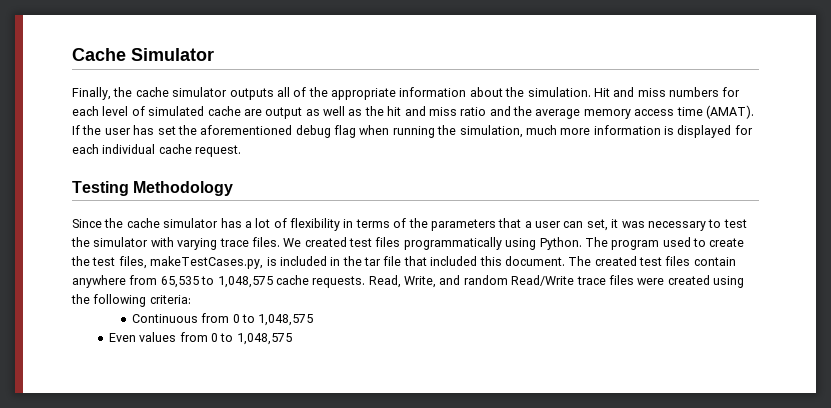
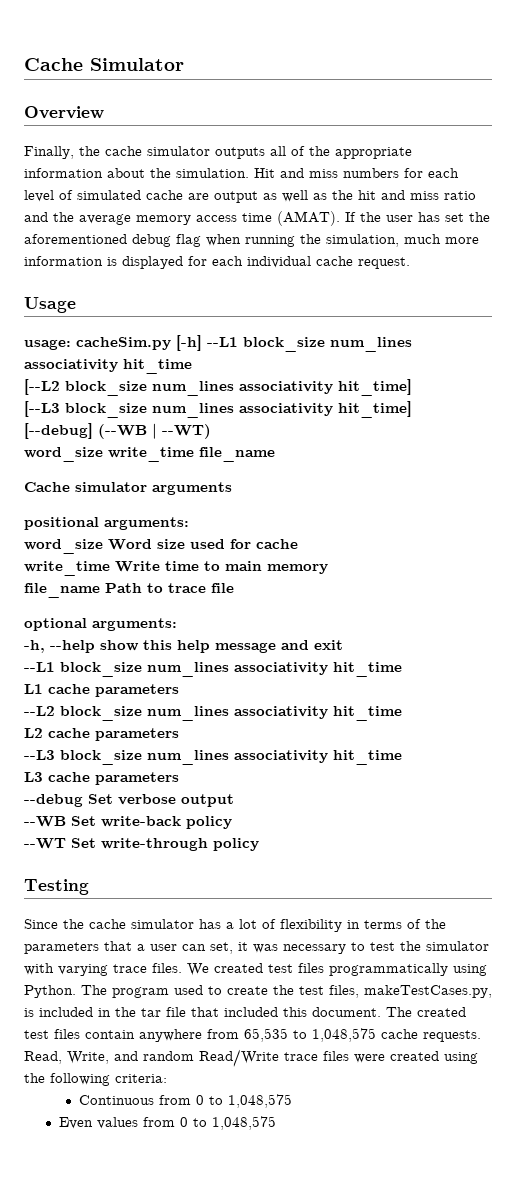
+ Overview
+ Usage
+ usage: cacheSim.py [-h] --L1 block_size num_lines associativity hit_time
+ [--L2 block_size num_lines associativity hit_time]
+ [--L3 block_size num_lines associativity hit_time]
+ [--debug] (--WB | --WT)
+ word_size write_time file_name
+ Cache simulator arguments
+ positional arguments:
+ word_size Word size used for cache
+ write_time Write time to main memory
+ file_name Path to trace file
+ optional arguments:
+ -h, --help show this help message and exit
+ --L1 block_size num_lines associativity hit_time
+ L1 cache parameters
+ --L2 block_size num_lines associativity hit_time
+ L2 cache parameters
+ --L3 block_size num_lines associativity hit_time
+ L3 cache parameters
+ --debug Set verbose output
+ --WB Set write-back policy
+ --WT Set write-through policy
- Testing Methodology
+ Testing

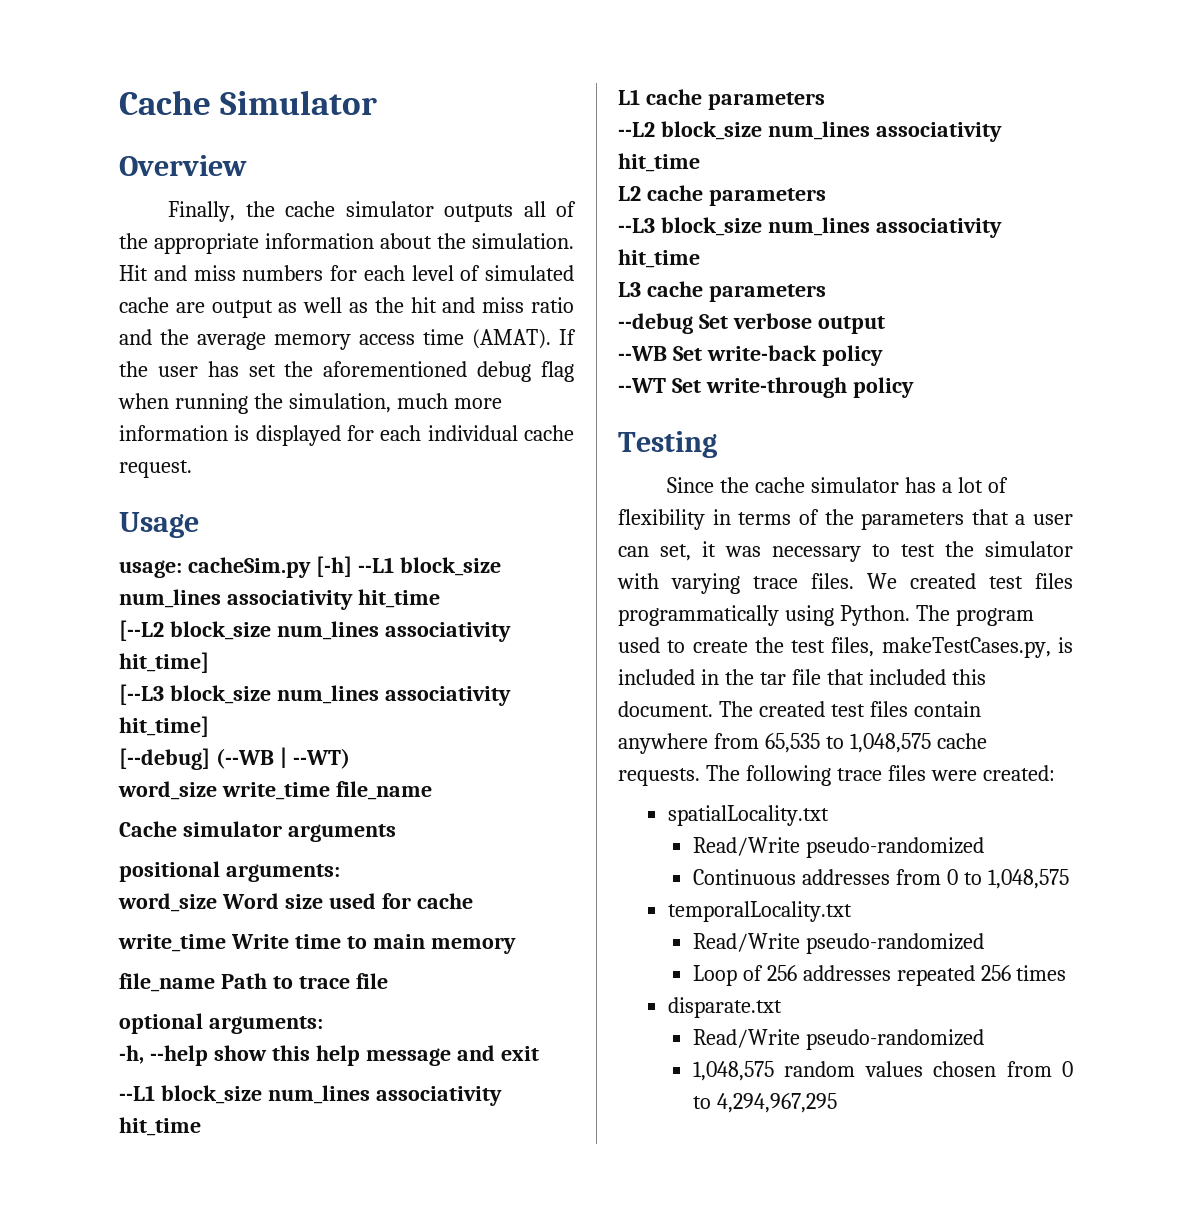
- Read, Write, and random Read/Write trace files were created using the following criteria:
+ The following trace files were created:
+ spatialLocality.txt
+ Read/Write pseudo-randomized
- Continuous from 0 to 1,048,575
+ Continuous addresses from 0 to 1,048,575
- Even values from 0 to 1,048,575
+ temporalLocality.txt
+ Read/Write pseudo-randomized
+ Loop of 256 addresses repeated 256 times
+ disparate.txt
+ Read/Write pseudo-randomized
+ 1,048,575 random values chosen from 0 to 4,294,967,295

